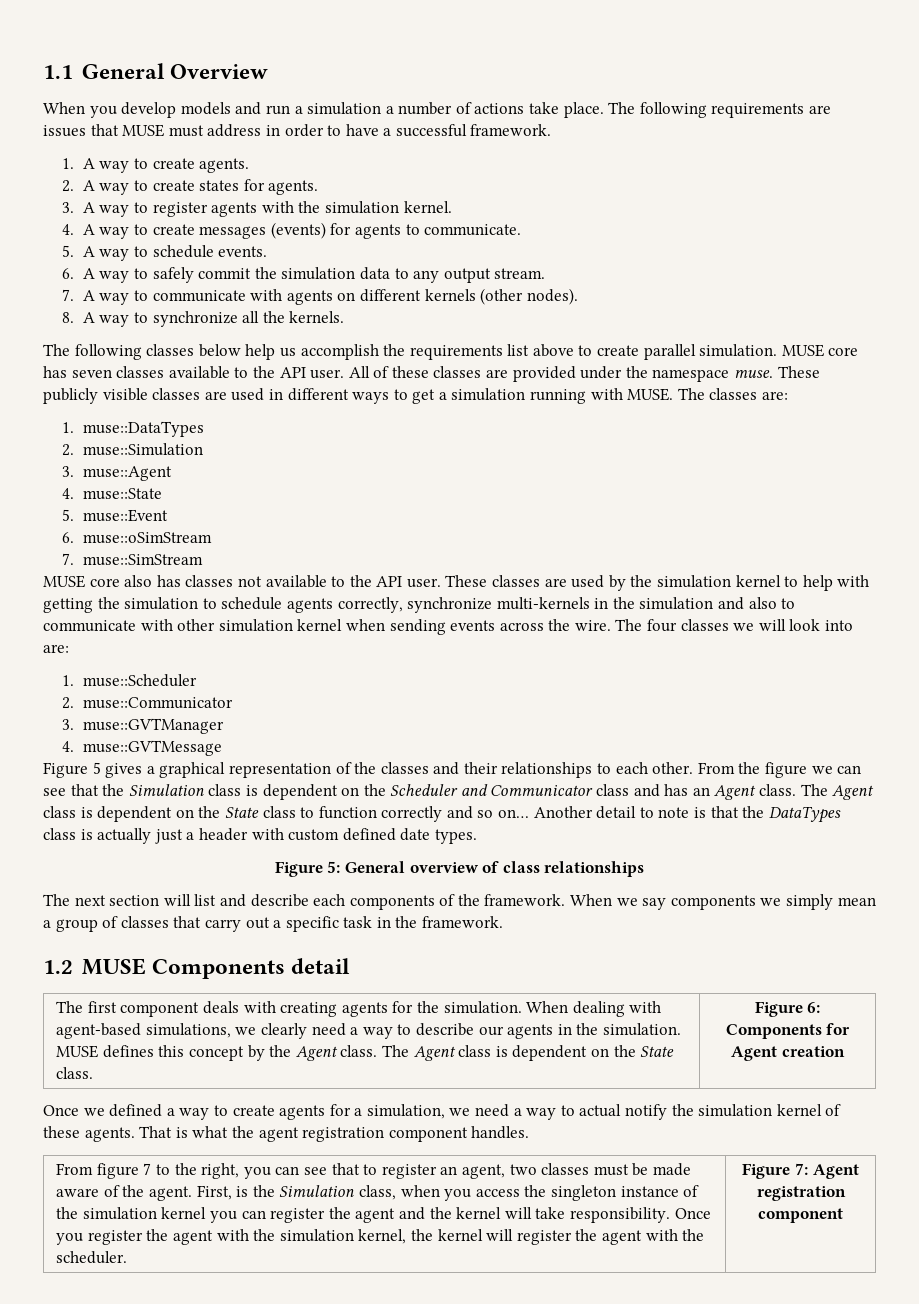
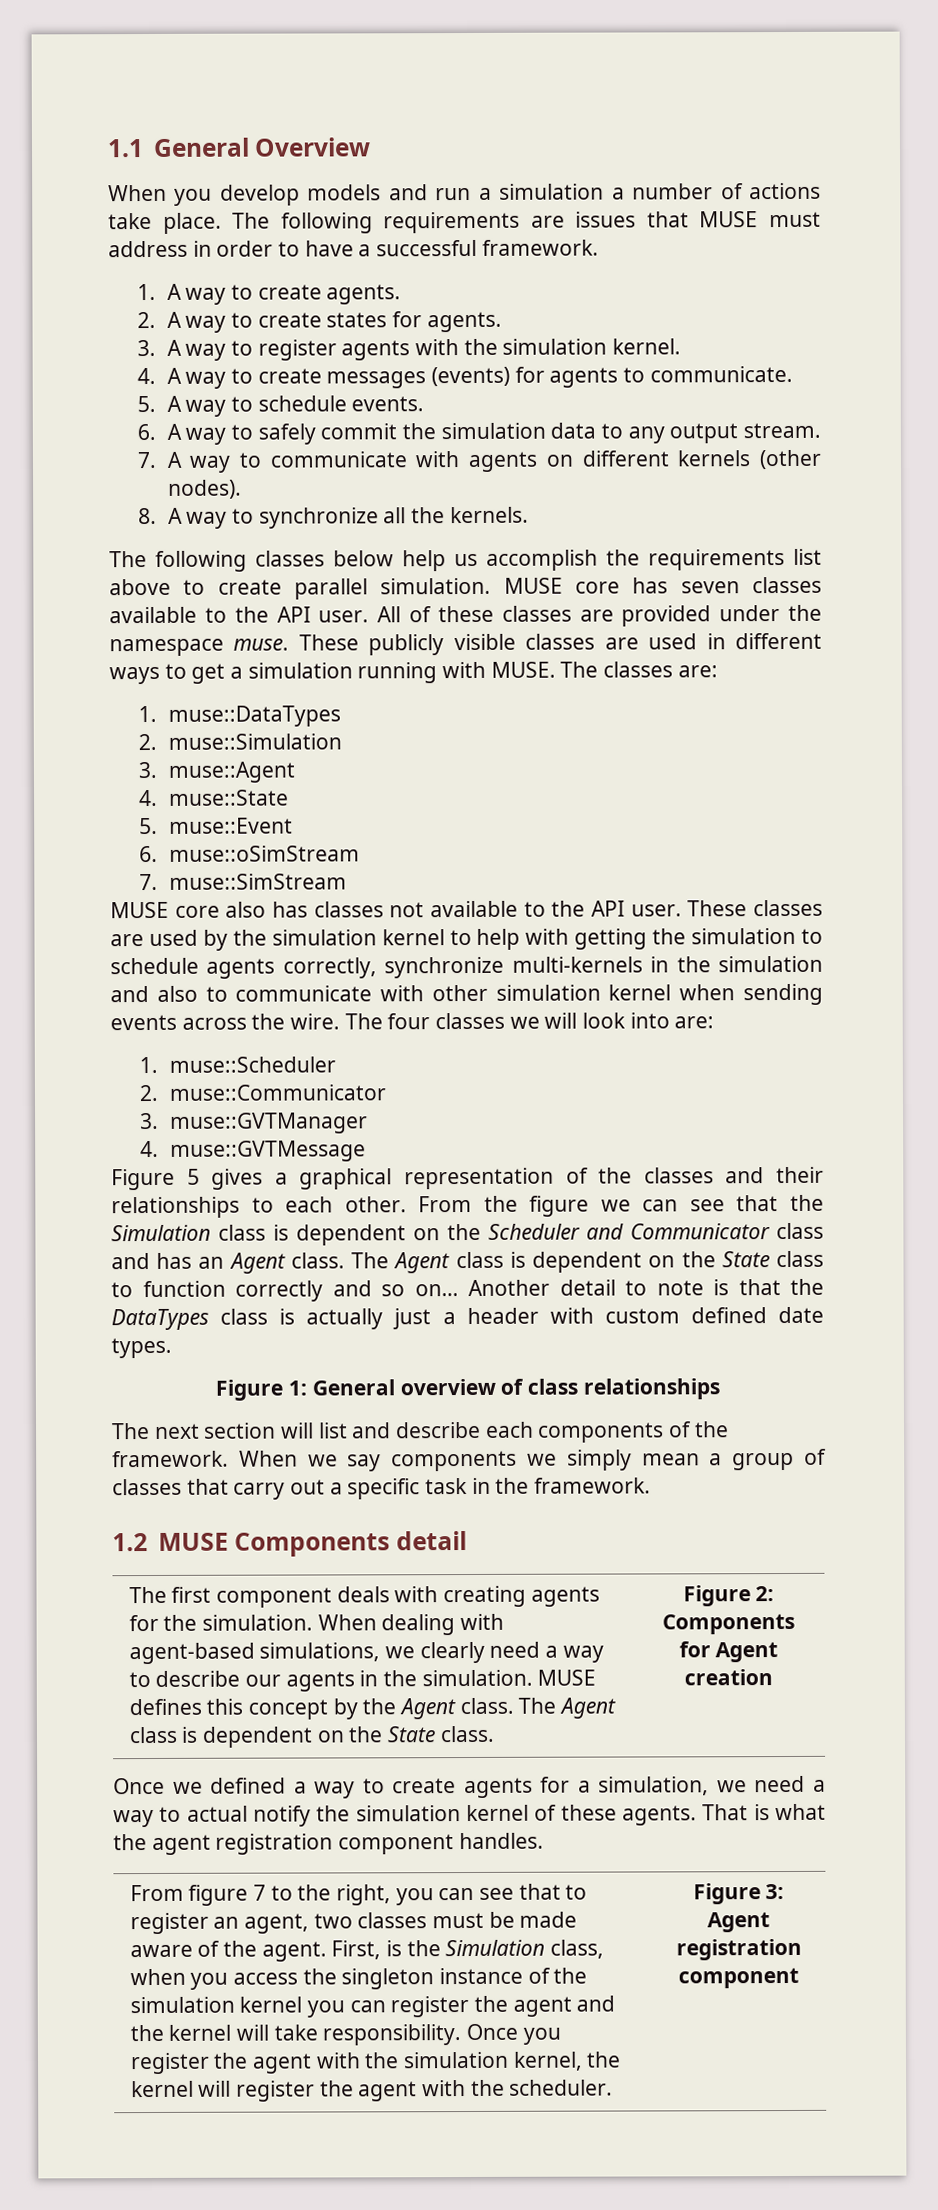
- Figure 5: General overview of class relationships
+ Figure 1: General overview of class relationships
- Figure 6: Components for Agent creation
+ Figure 2: Components for Agent creation
- Figure 7: Agent registration component
+ Figure 3: Agent registration component

